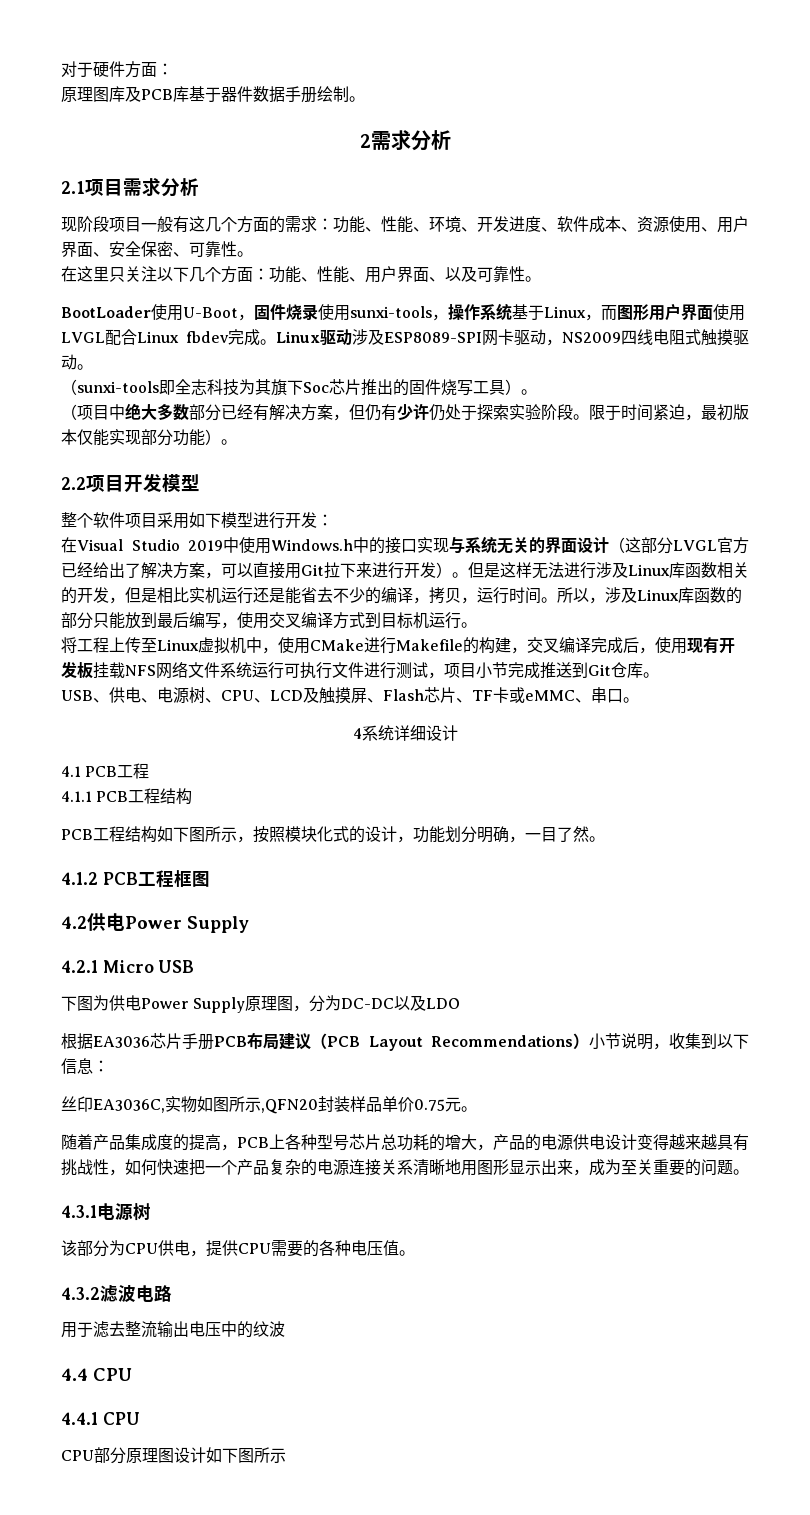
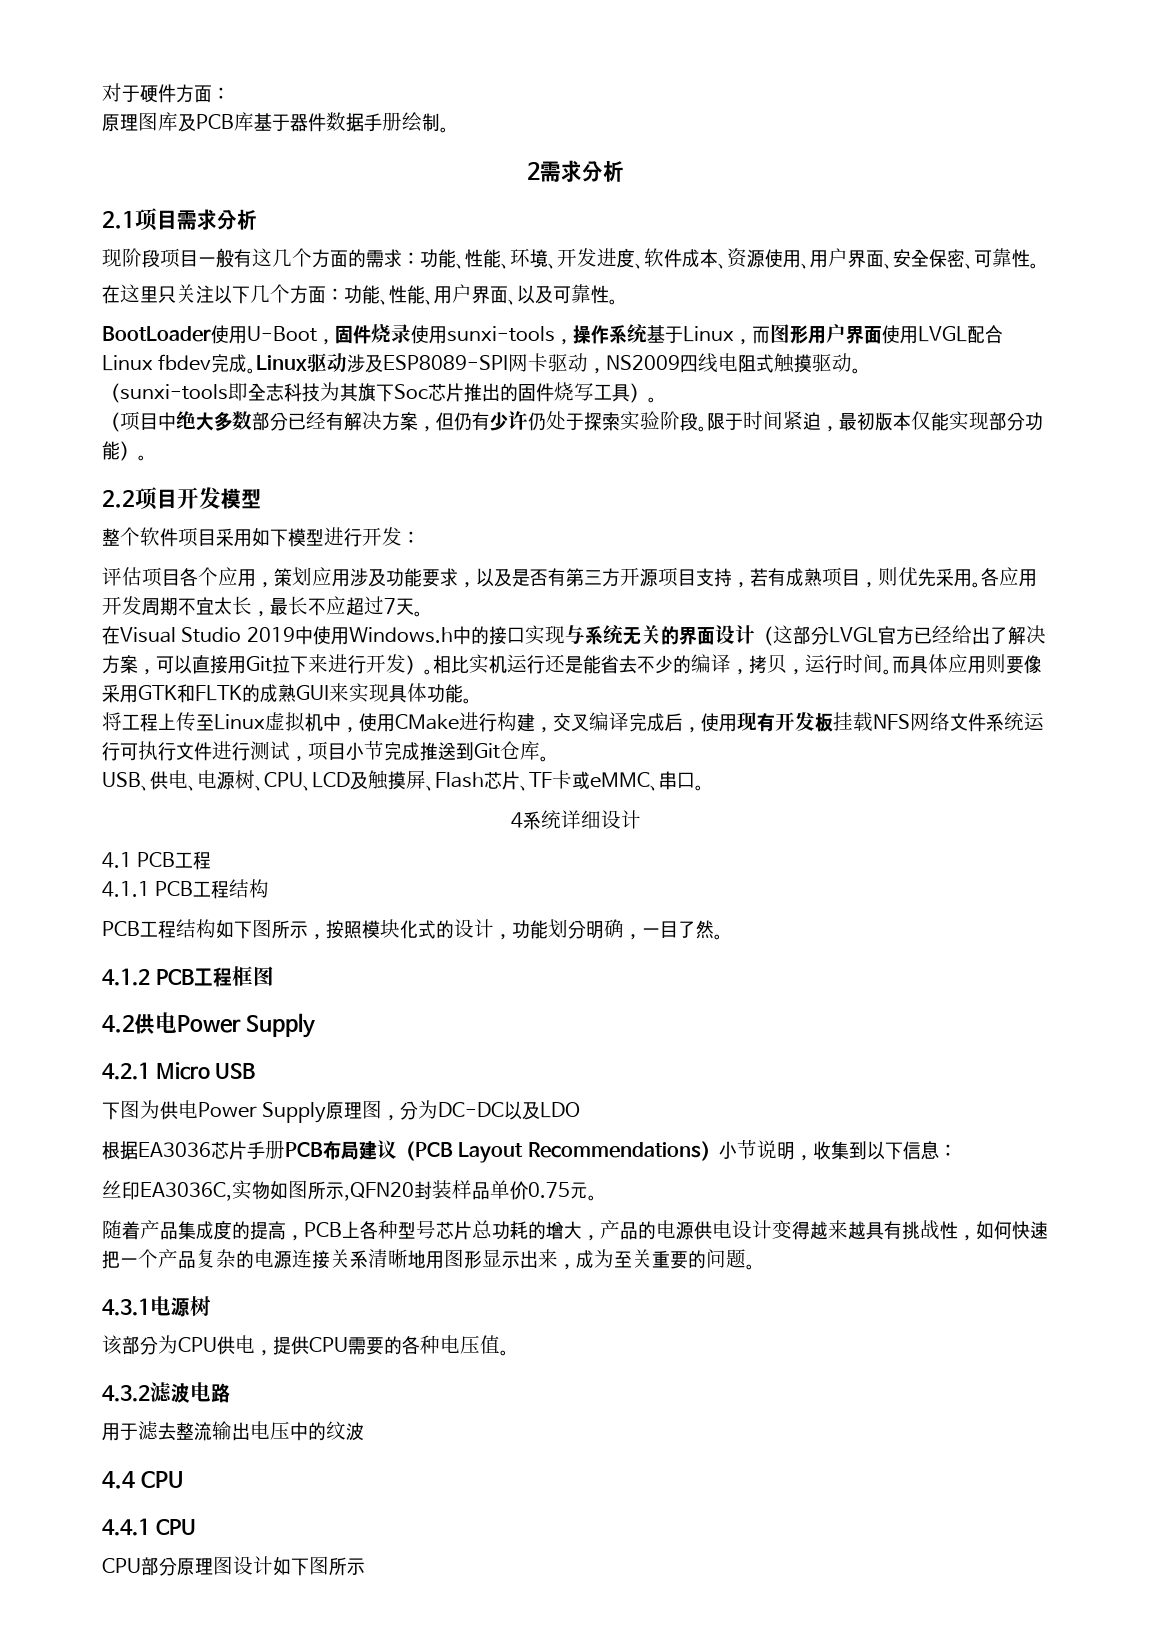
+ 评估项目各个应用，策划应用涉及功能要求，以及是否有第三方开源项目支持，若有成熟项目，则优先采用。各应用开发周期不宜太长，最长不应超过7天。
- 但是这样无法进行涉及Linux库函数相关的开发，但是相比实机运行还是能省去不少的编译，拷贝，运行时间。
+ 相比实机运行还是能省去不少的编译，拷贝，运行时间。
- 所以，涉及Linux库函数的部分只能放到最后编写，使用交叉编译方式到目标机运行。
+ 而具体应用则要像采用GTK和FLTK的成熟GUI来实现具体功能。
- 将工程上传至Linux虚拟机中，使用CMake进行Makefile的构建，交叉编译完成后，使用现有开发板挂载NFS网络文件系统运行可执行文件进行测试，项目小节完成推送到Git仓库。
+ 将工程上传至Linux虚拟机中，使用CMake进行构建，交叉编译完成后，使用现有开发板挂载NFS网络文件系统运行可执行文件进行测试，项目小节完成推送到Git仓库。

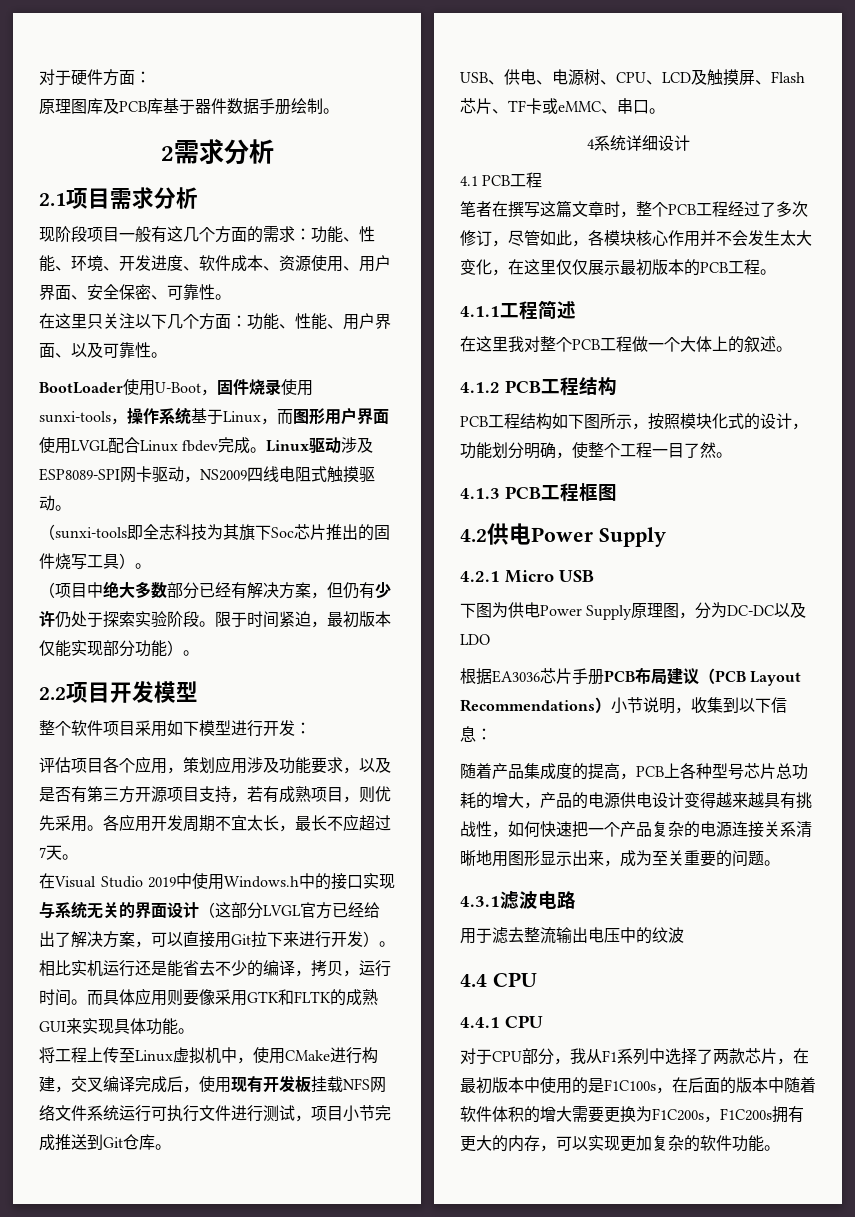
- 4.1.1 PCB工程结构
+ 笔者在撰写这篇文章时，整个PCB工程经过了多次修订，尽管如此，各模块核心作用并不会发生太大变化，在这里仅仅展示最初版本的PCB工程。
+ 4.1.1工程简述
+ 在这里我对整个PCB工程做一个大体上的叙述。
+ 4.1.2 PCB工程结构
- PCB工程结构如下图所示，按照模块化式的设计，功能划分明确，一目了然。
+ PCB工程结构如下图所示，按照模块化式的设计，功能划分明确，使整个工程一目了然。
- 4.1.2 PCB工程框图
+ 4.1.3 PCB工程框图
- 丝印EA3036C,实物如图所示,QFN20封装样品单价0.75元。
- 4.3.1电源树
- 该部分为CPU供电，提供CPU需要的各种电压值。
- 4.3.2滤波电路
+ 4.3.1滤波电路
- CPU部分原理图设计如下图所示
+ 对于CPU部分，我从F1系列中选择了两款芯片，在最初版本中使用的是F1C100s，在后面的版本中随着软件体积的增大需要更换为F1C200s，F1C200s拥有更大的内存，可以实现更加复杂的软件功能。

